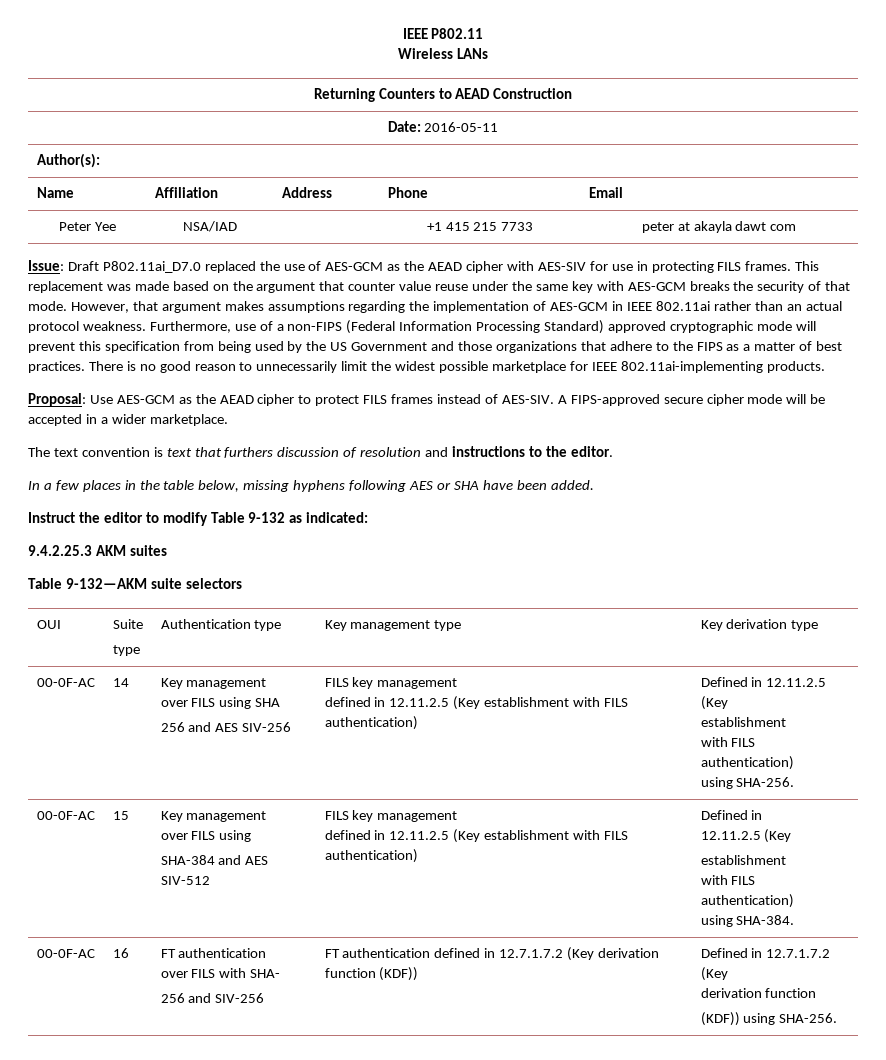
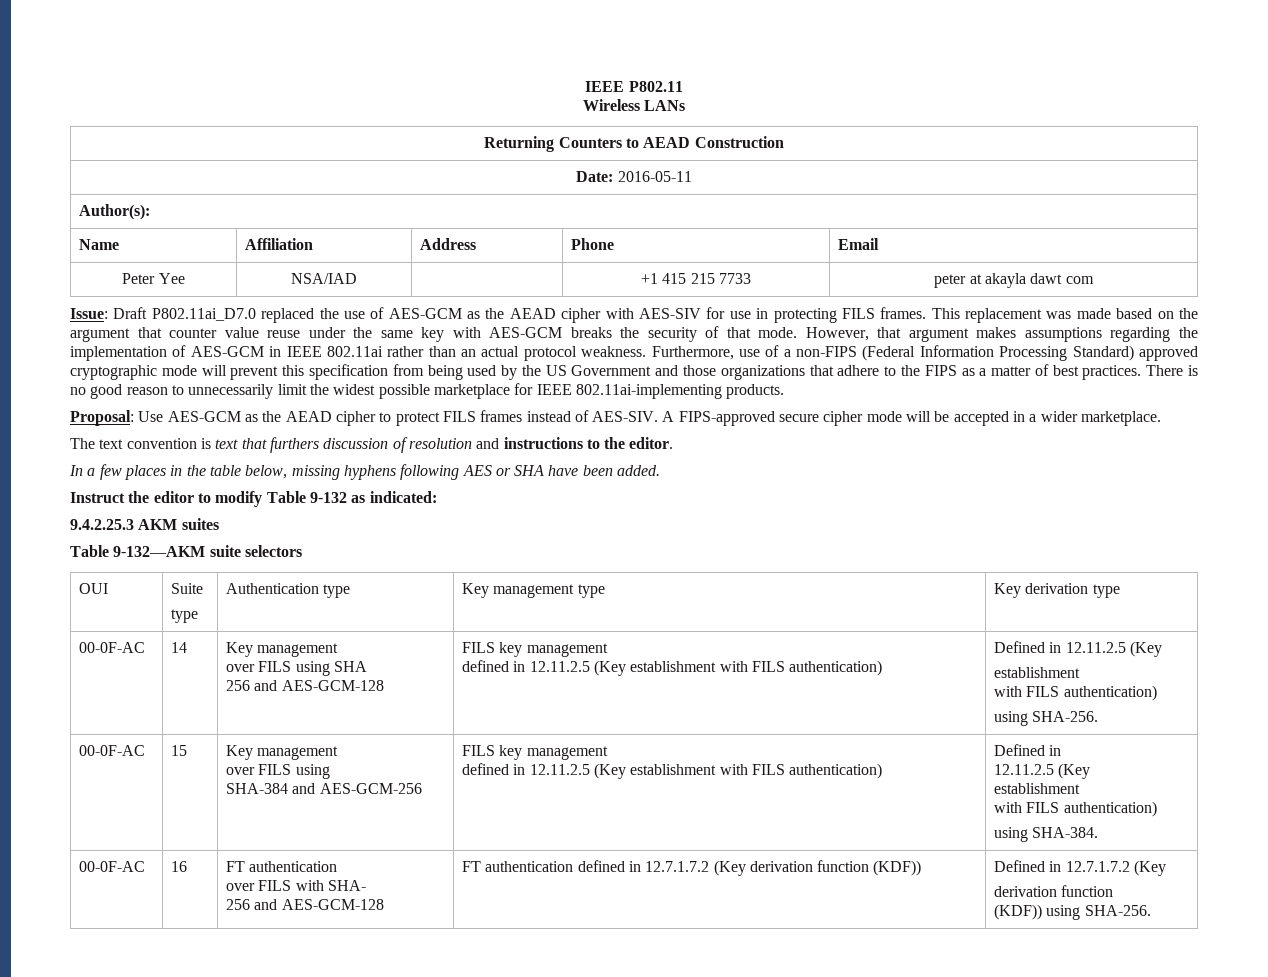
  00-0F-AC | 14 | Key management
  over FILS using SHA
- 256 and AES SIV-256 | FILS key management
+ 256 and AES-GCM-128 | FILS key management
  00-0F-AC | 15 | Key management
  over FILS using
- SHA-384 and AES SIV-512 | FILS key management
+ SHA-384 and AES-GCM-256 | FILS key management
  00-0F-AC | 16 | FT authentication
  over FILS with SHA-
- 256 and SIV-256 | FT authentication defined in 12.7.1.7.2 (Key derivation function (KDF)) | Defined in 12.7.1.7.2 (Key
+ 256 and AES-GCM-128 | FT authentication defined in 12.7.1.7.2 (Key derivation function (KDF)) | Defined in 12.7.1.7.2 (Key

